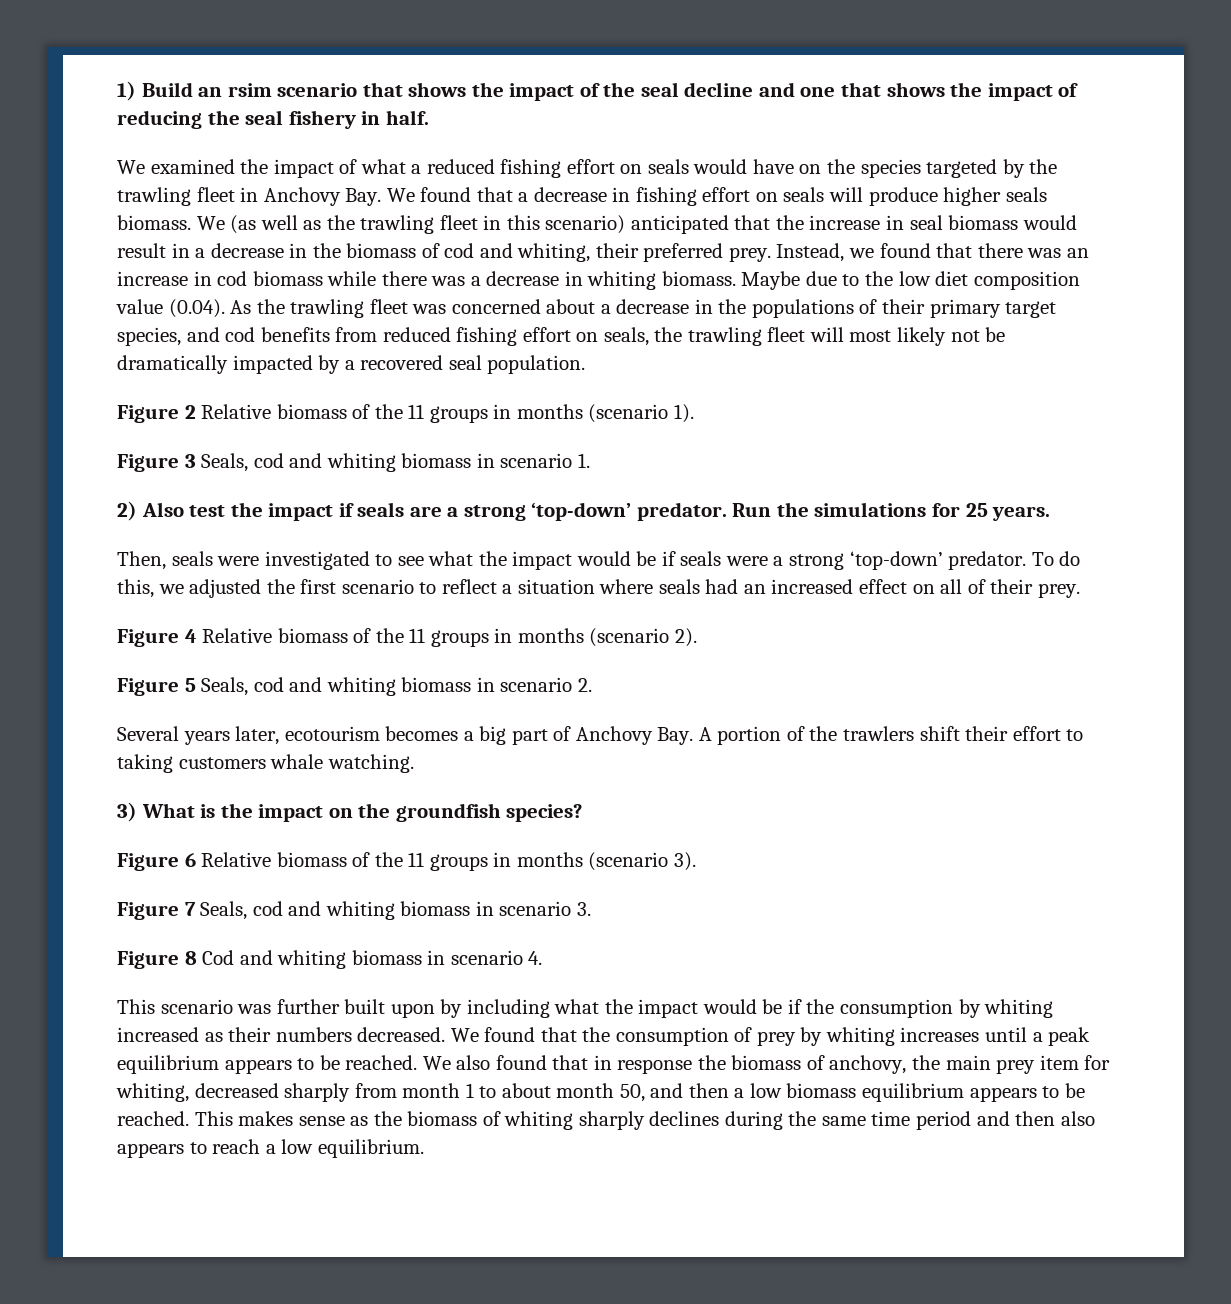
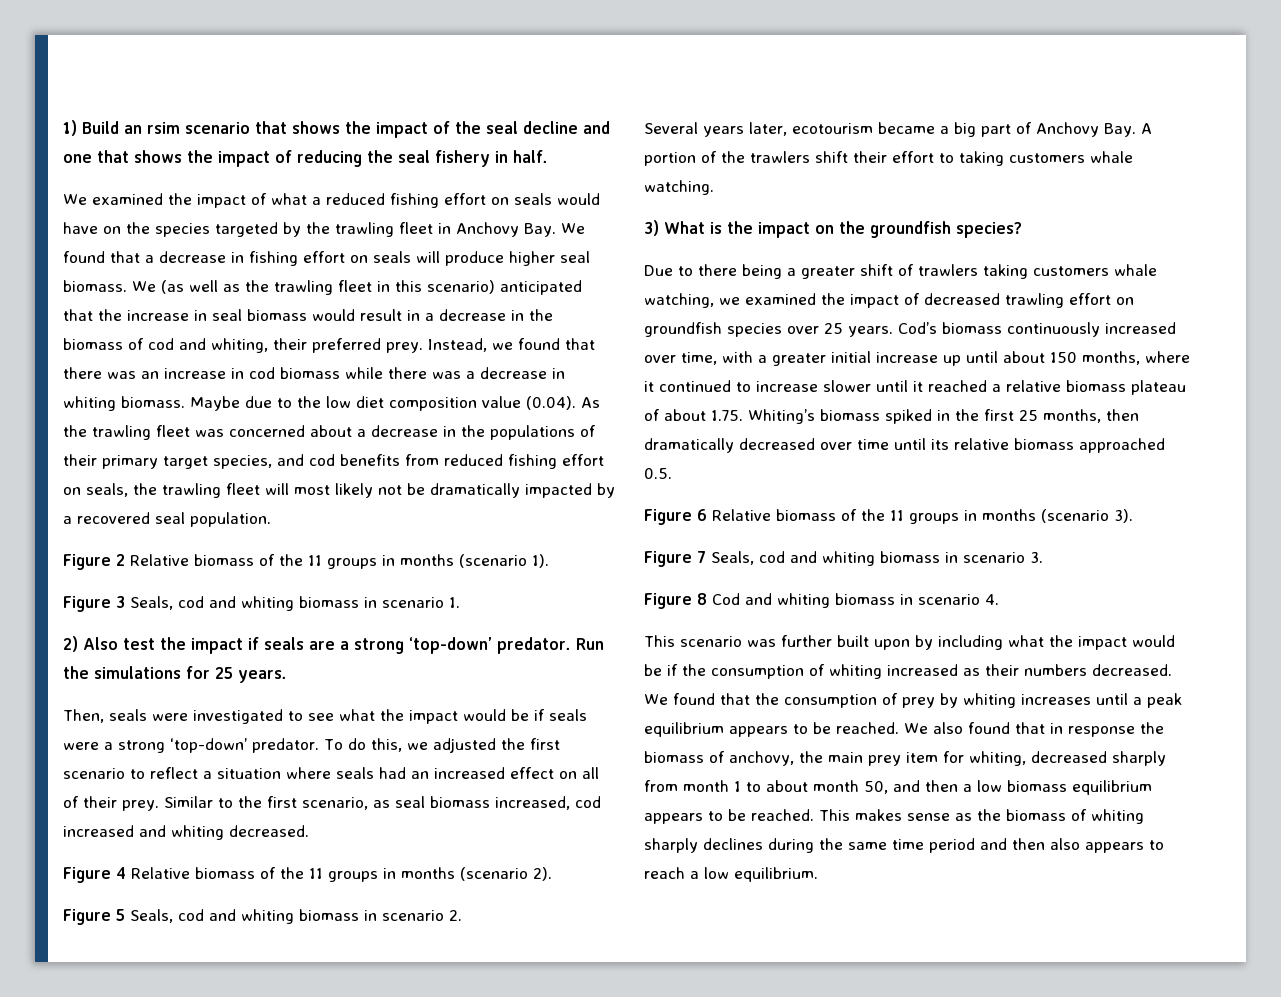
- We examined the impact of what a reduced fishing effort on seals would have on the species targeted by the trawling fleet in Anchovy Bay. We found that a decrease in fishing effort on seals will produce higher seals biomass.
+ We examined the impact of what a reduced fishing effort on seals would have on the species targeted by the trawling fleet in Anchovy Bay. We found that a decrease in fishing effort on seals will produce higher seal biomass.
+ Similar to the first scenario, as seal biomass increased, cod increased and whiting decreased.
- Several years later, ecotourism becomes a big part of Anchovy Bay. A portion of the trawlers shift their effort to taking customers whale watching.
+ Several years later, ecotourism became a big part of Anchovy Bay. A portion of the trawlers shift their effort to taking customers whale watching.
+ Due to there being a greater shift of trawlers taking customers whale watching, we examined the impact of decreased trawling effort on groundfish species over 25 years. Cod’s biomass continuously increased over time, with a greater initial increase up until about 150 months, where it continued to increase slower until it reached a relative biomass plateau of about 1.75. Whiting’s biomass spiked in the first 25 months, then dramatically decreased over time until its relative biomass approached 0.5.
- This scenario was further built upon by including what the impact would be if the consumption by whiting increased as their numbers decreased.
+ This scenario was further built upon by including what the impact would be if the consumption of whiting increased as their numbers decreased.

